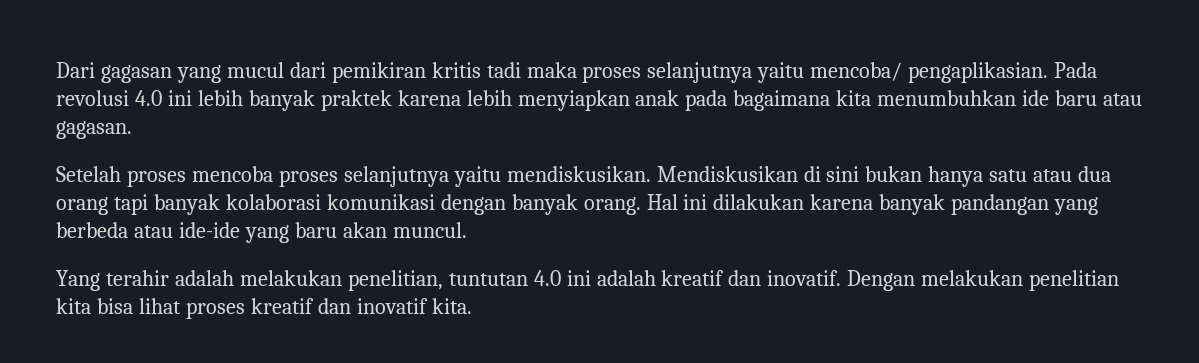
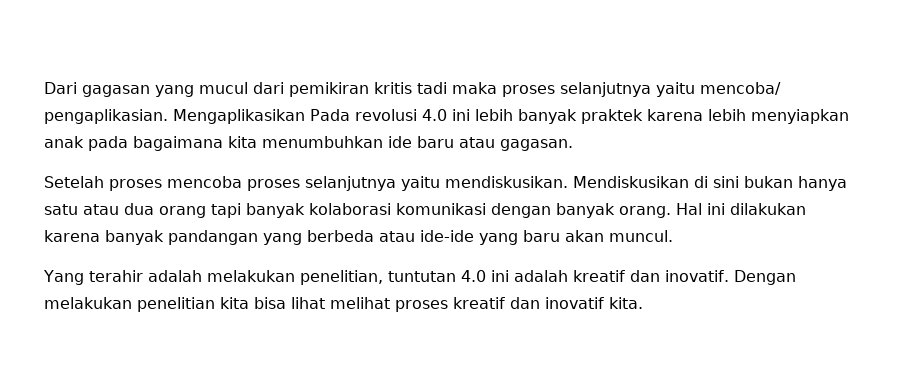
- Pada revolusi 4.0 ini lebih banyak praktek karena lebih menyiapkan anak pada bagaimana kita menumbuhkan ide baru atau gagasan.
+ Mengaplikasikan Pada revolusi 4.0 ini lebih banyak praktek karena lebih menyiapkan anak pada bagaimana kita menumbuhkan ide baru atau gagasan.
- Dengan melakukan penelitian kita bisa lihat proses kreatif dan inovatif kita.
+ Dengan melakukan penelitian kita bisa lihat melihat proses kreatif dan inovatif kita.

